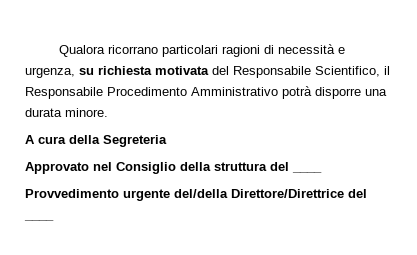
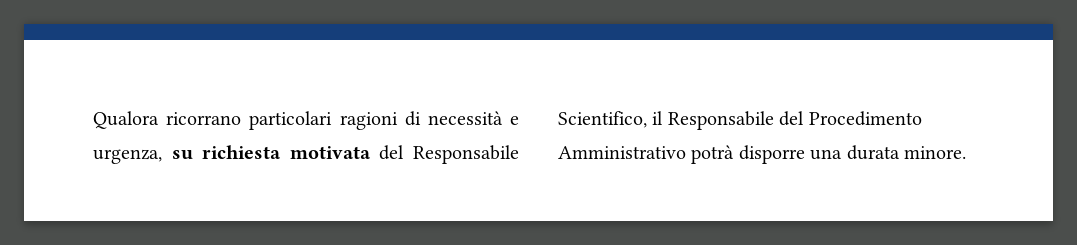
- Qualora ricorrano particolari ragioni di necessità e urgenza, su richiesta motivata del Responsabile Scientifico, il Responsabile Procedimento Amministrativo potrà disporre una durata minore.
+ Qualora ricorrano particolari ragioni di necessità e urgenza, su richiesta motivata del Responsabile Scientifico, il Responsabile del Procedimento Amministrativo potrà disporre una durata minore.
- A cura della Segreteria
- Approvato nel Consiglio della struttura del ____
- Provvedimento urgente del/della Direttore/Direttrice del ____

